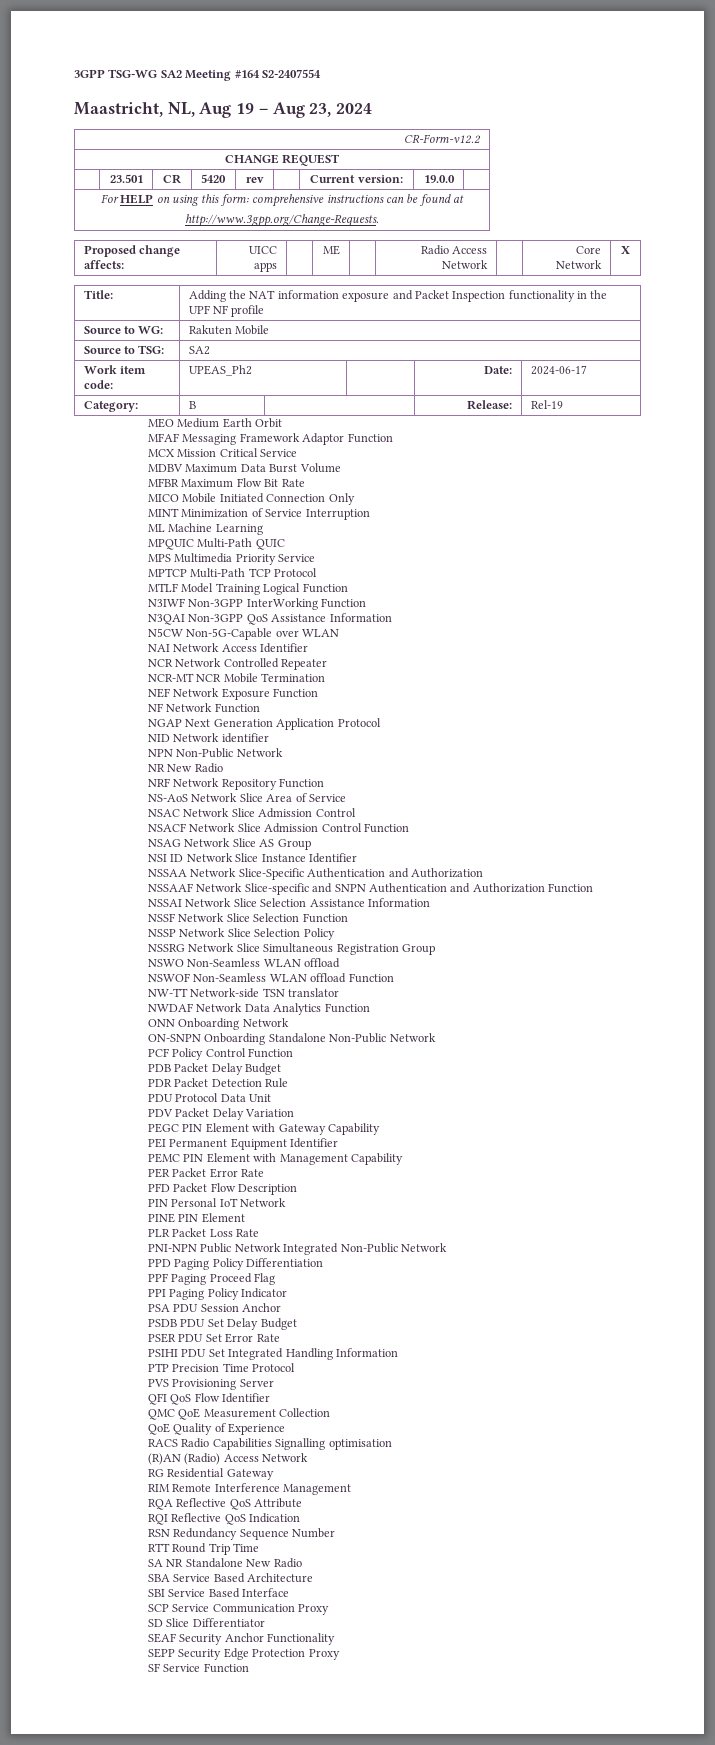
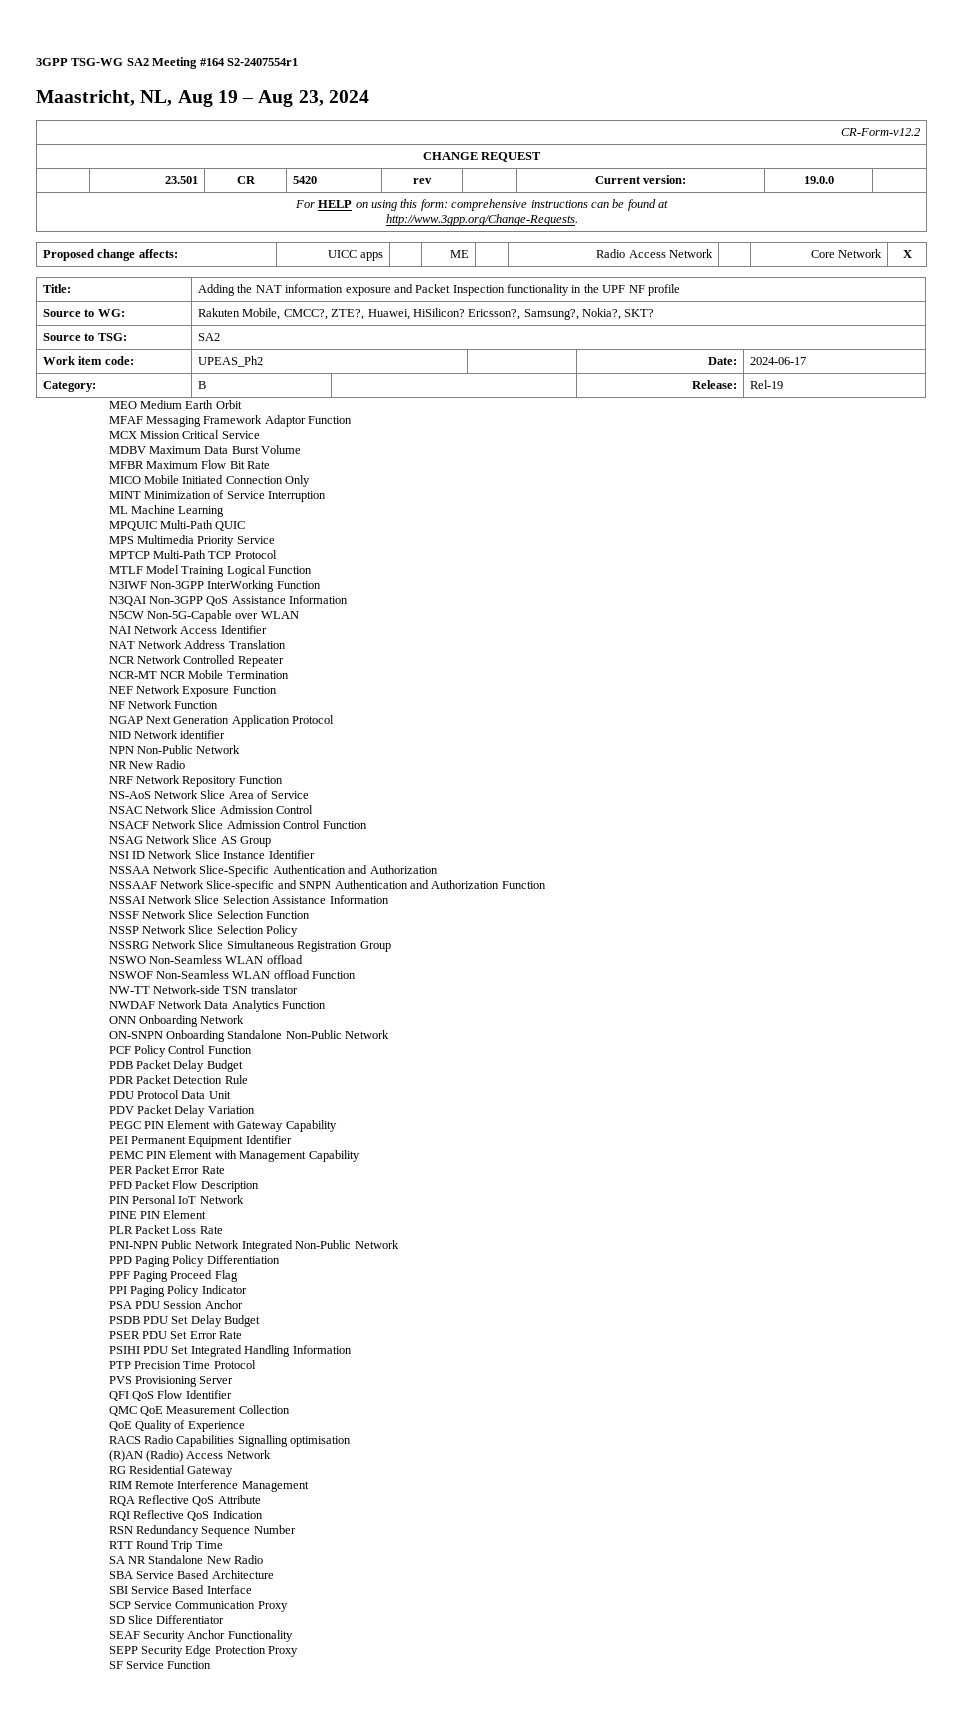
- 3GPP TSG-WG SA2 Meeting #164 S2-2407554
+ 3GPP TSG-WG SA2 Meeting #164 S2-2407554r1
- Source to WG: | Rakuten Mobile
+ Source to WG: | Rakuten Mobile, CMCC?, ZTE?, Huawei, HiSilicon? Ericsson?, Samsung?, Nokia?, SKT?
+ NAT Network Address Translation

